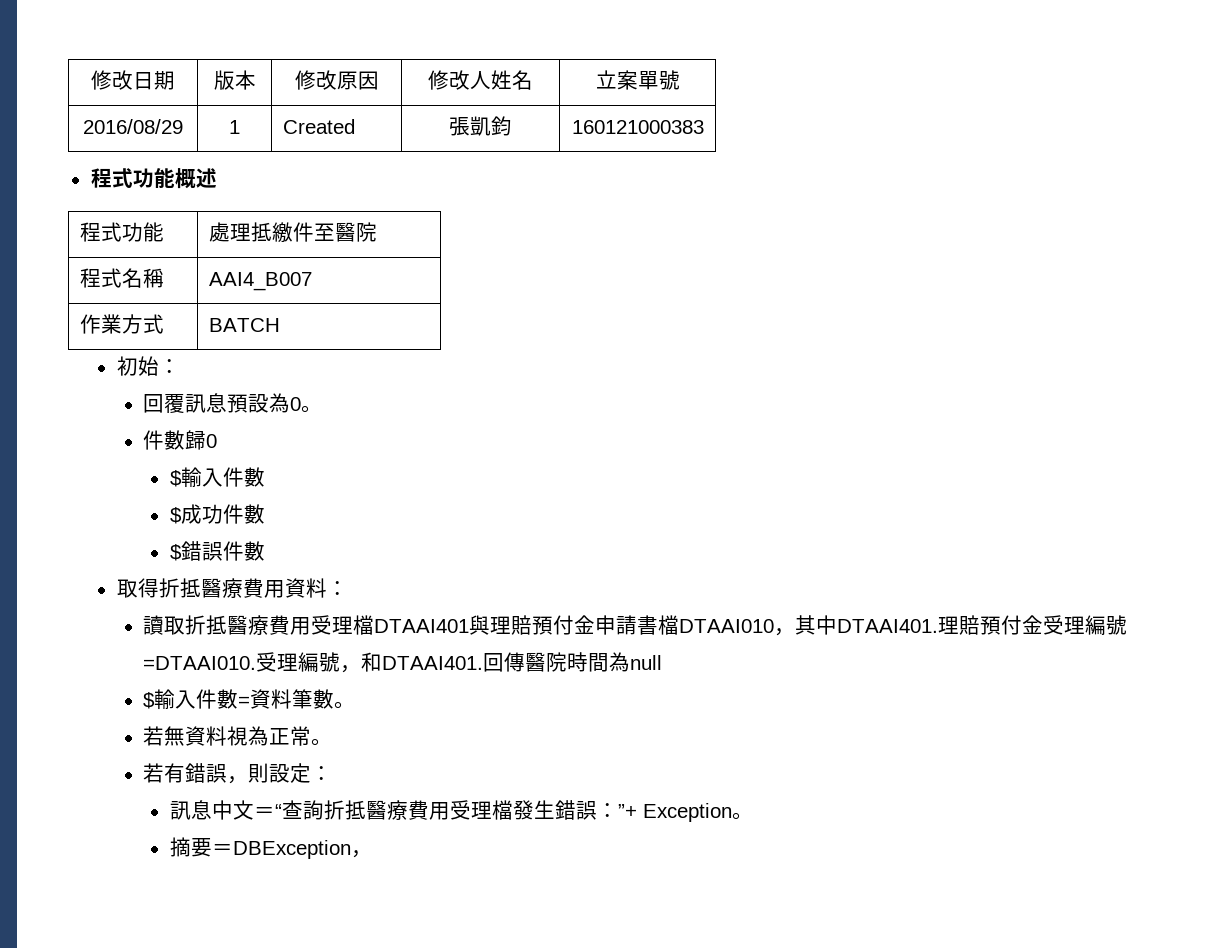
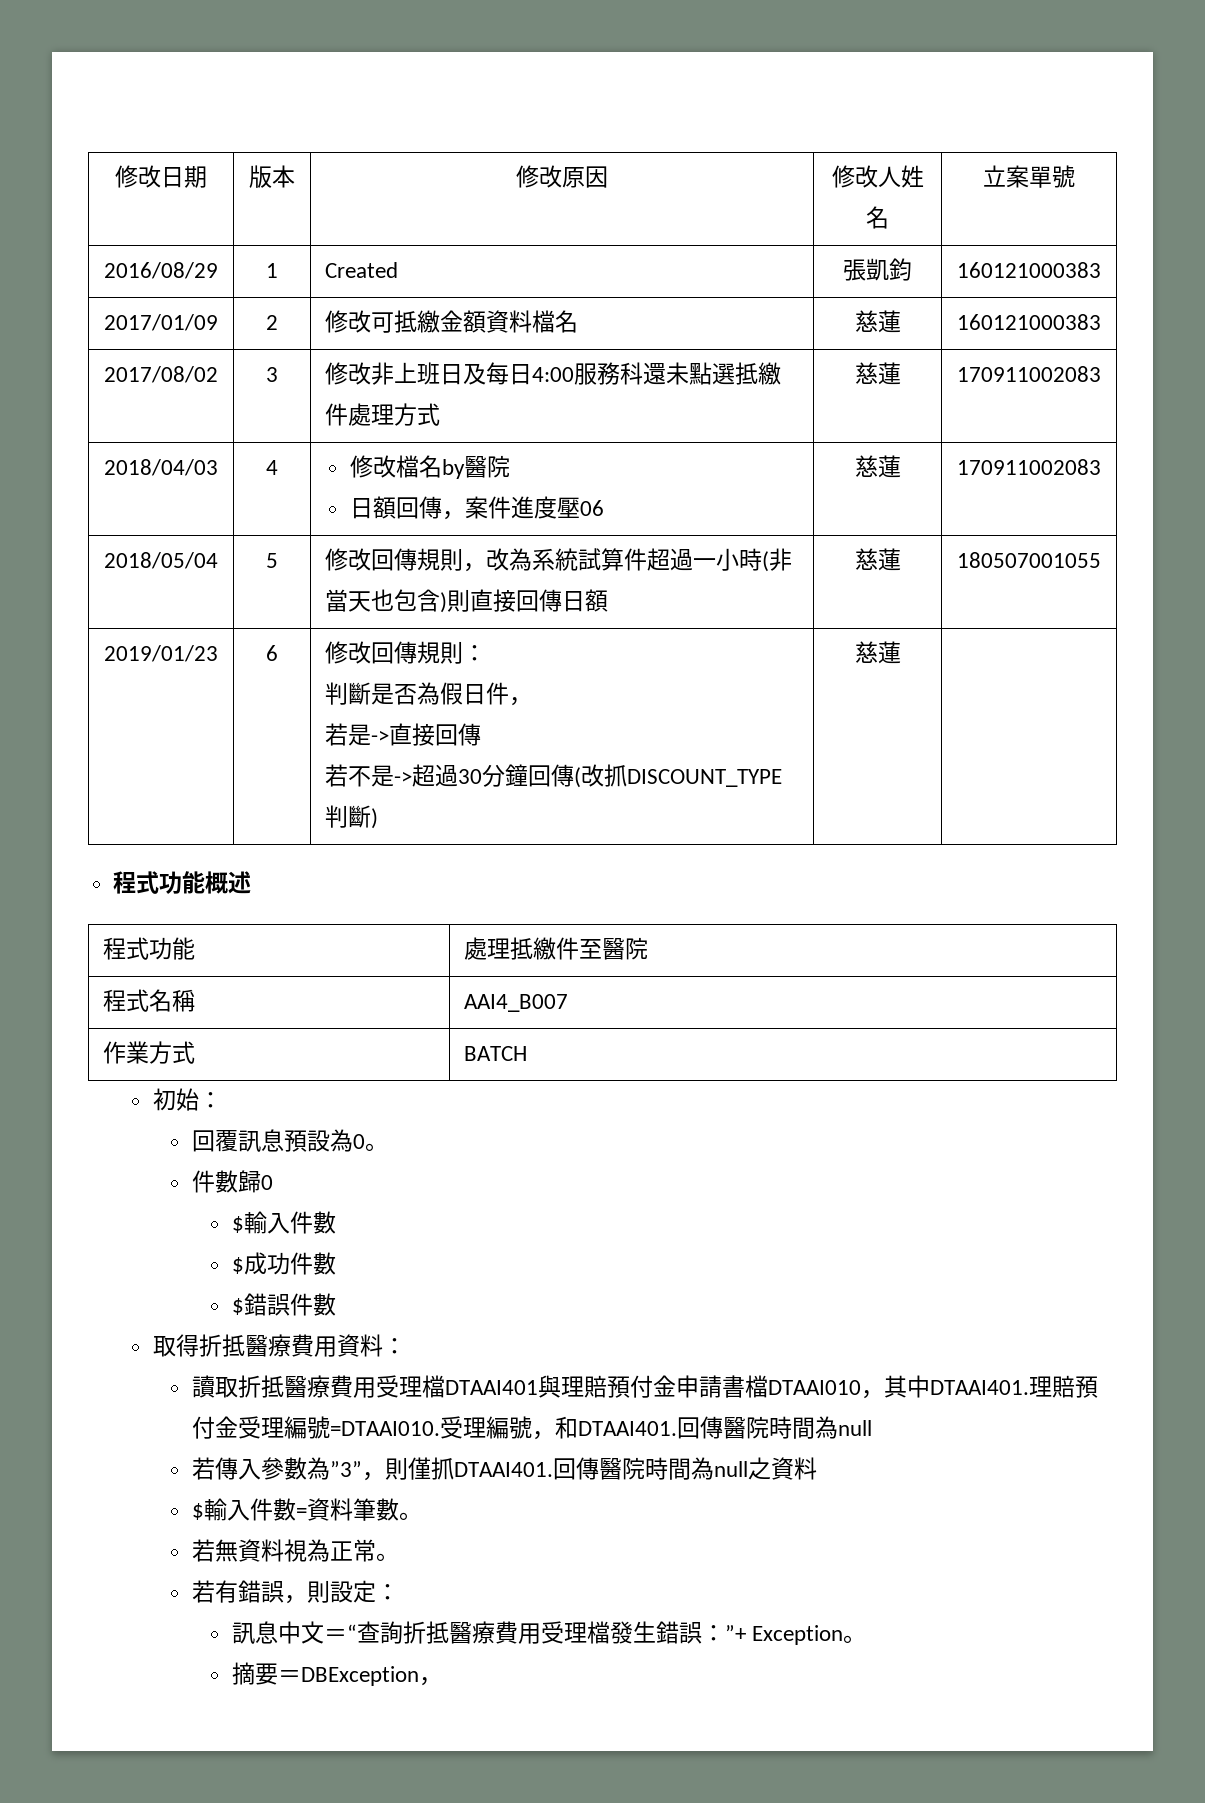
+ 2017/01/09 | 2 | 修改可抵繳金額資料檔名 | 慈蓮 | 160121000383
+ 2017/08/02 | 3 | 修改非上班日及每日4:00服務科還未點選抵繳件處理方式 | 慈蓮 | 170911002083
+ 2018/04/03 | 4 | 修改檔名by醫院
+ 日額回傳，案件進度壓06 | 慈蓮 | 170911002083
+ 2018/05/04 | 5 | 修改回傳規則，改為系統試算件超過一小時(非當天也包含)則直接回傳日額 | 慈蓮 | 180507001055
+ 2019/01/23 | 6 | 修改回傳規則：
+ 判斷是否為假日件，
+ 若是->直接回傳
+ 若不是->超過30分鐘回傳(改抓DISCOUNT_TYPE判斷) | 慈蓮 |
+ 若傳入參數為”3”，則僅抓DTAAI401.回傳醫院時間為null之資料

